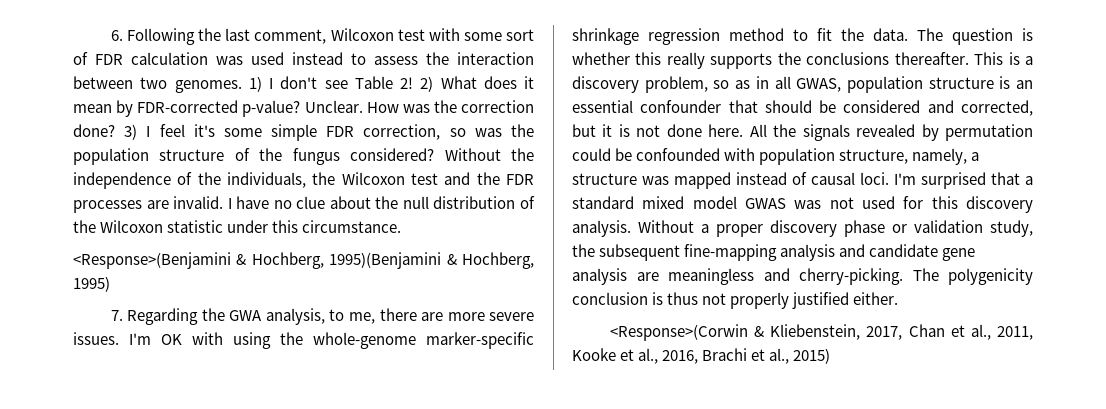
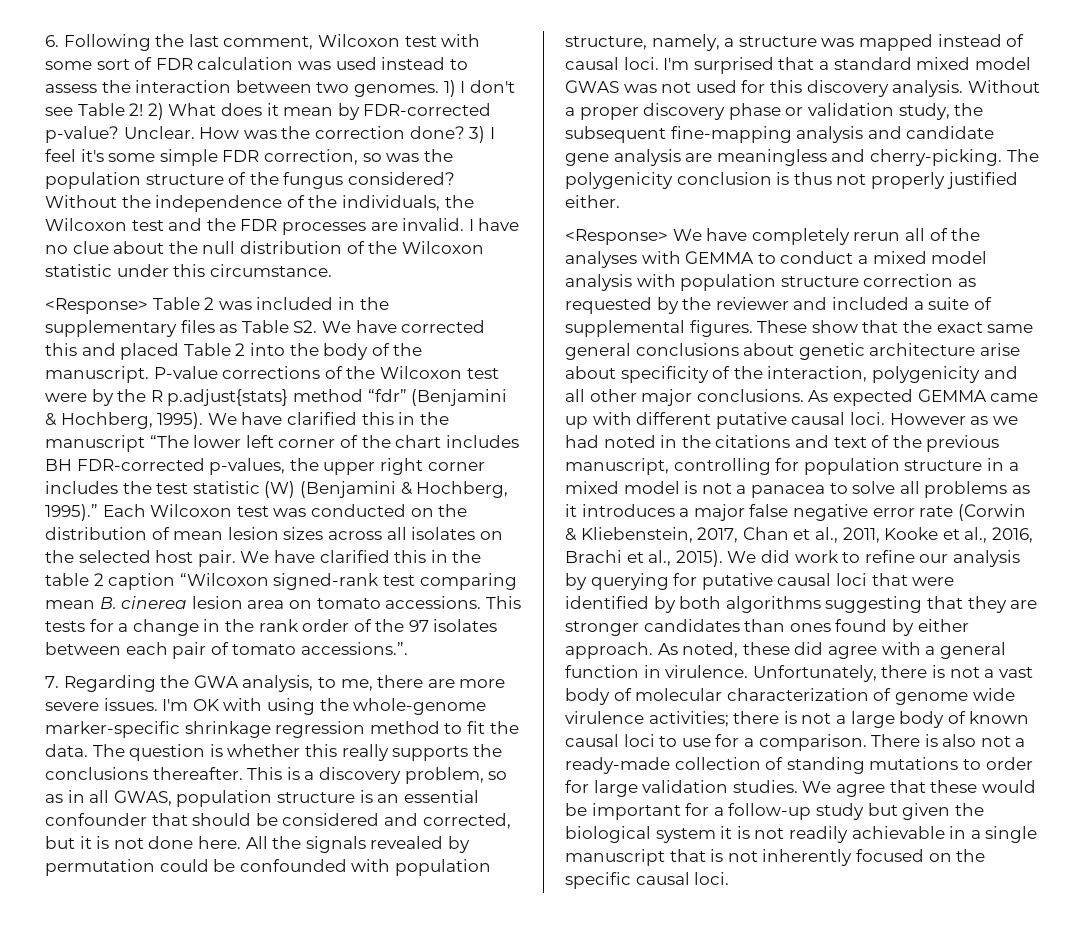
- <Response>(Benjamini & Hochberg, 1995)(Benjamini & Hochberg, 1995)
+ <Response> Table 2 was included in the supplementary files as Table S2. We have corrected this and placed Table 2 into the body of the manuscript. P-value corrections of the Wilcoxon test were by the R p.adjust{stats} method “fdr” (Benjamini & Hochberg, 1995). We have clarified this in the manuscript “The lower left corner of the chart includes BH FDR-corrected p-values, the upper right corner includes the test statistic (W) (Benjamini & Hochberg, 1995).” Each Wilcoxon test was conducted on the distribution of mean lesion sizes across all isolates on the selected host pair. We have clarified this in the table 2 caption “Wilcoxon signed-rank test comparing mean B. cinerea lesion area on tomato accessions. This tests for a change in the rank order of the 97 isolates between each pair of tomato accessions.”.
- <Response>(Corwin & Kliebenstein, 2017, Chan et al., 2011, Kooke et al., 2016, Brachi et al., 2015)
+ <Response> We have completely rerun all of the analyses with GEMMA to conduct a mixed model analysis with population structure correction as requested by the reviewer and included a suite of supplemental figures. These show that the exact same general conclusions about genetic architecture arise about specificity of the interaction, polygenicity and all other major conclusions. As expected GEMMA came up with different putative causal loci. However as we had noted in the citations and text of the previous manuscript, controlling for population structure in a mixed model is not a panacea to solve all problems as it introduces a major false negative error rate (Corwin & Kliebenstein, 2017, Chan et al., 2011, Kooke et al., 2016, Brachi et al., 2015). We did work to refine our analysis by querying for putative causal loci that were identified by both algorithms suggesting that they are stronger candidates than ones found by either approach. As noted, these did agree with a general function in virulence. Unfortunately, there is not a vast body of molecular characterization of genome wide virulence activities; there is not a large body of known causal loci to use for a comparison. There is also not a ready-made collection of standing mutations to order for large validation studies. We agree that these would be important for a follow-up study but given the biological system it is not readily achievable in a single manuscript that is not inherently focused on the specific causal loci.

